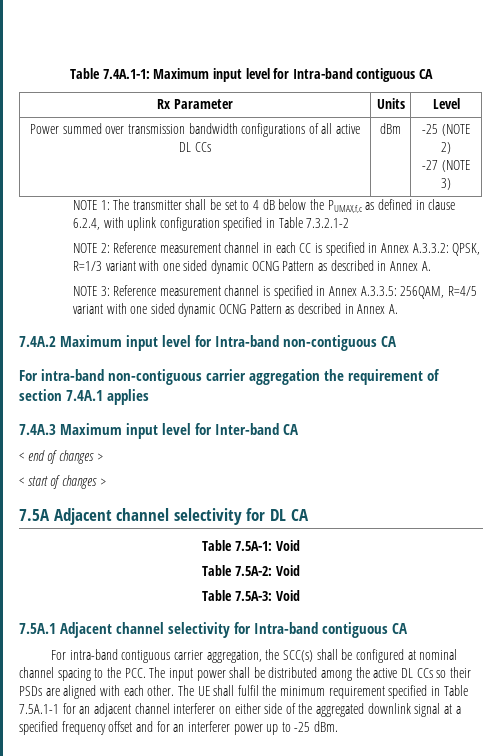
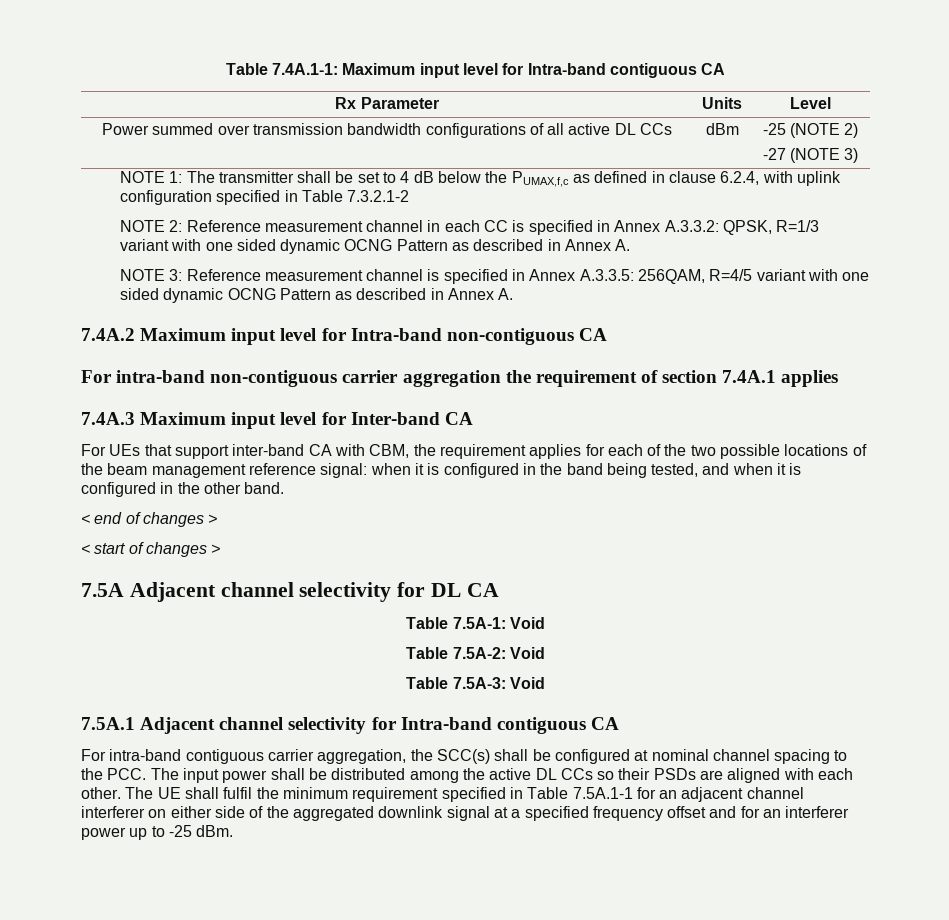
+ For UEs that support inter-band CA with CBM, the requirement applies for each of the two possible locations of the beam management reference signal: when it is configured in the band being tested, and when it is configured in the other band.

